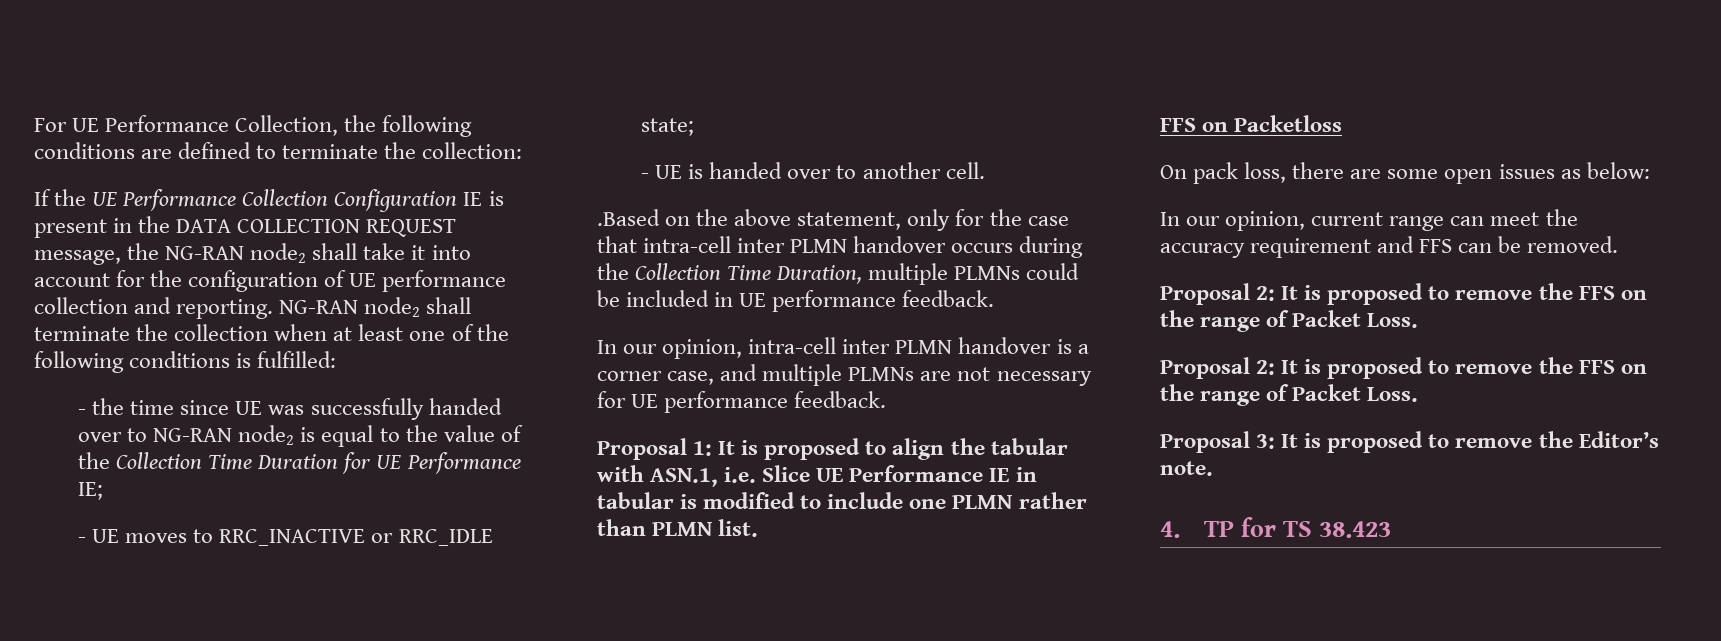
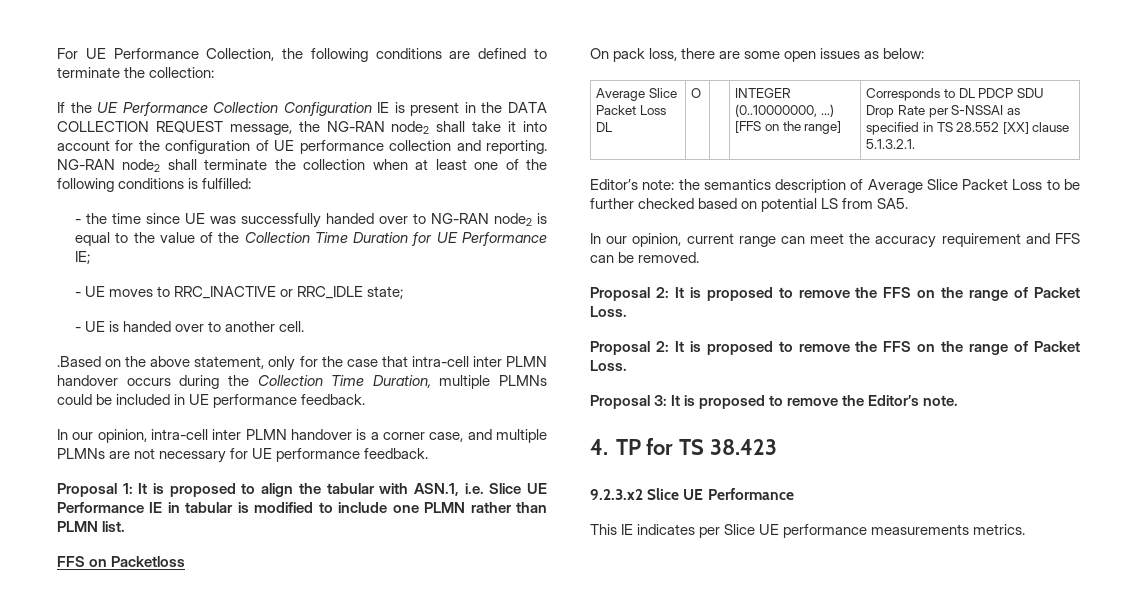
+ Average Slice Packet Loss DL | O | | INTEGER (0..10000000, ...) [FFS on the range] | Corresponds to DL PDCP SDU Drop Rate per S-NSSAI as specified in TS 28.552 [XX] clause 5.1.3.2.1.
+ Editor’s note: the semantics description of Average Slice Packet Loss to be further checked based on potential LS from SA5.
+ 9.2.3.x2 Slice UE Performance
+ This IE indicates per Slice UE performance measurements metrics.

